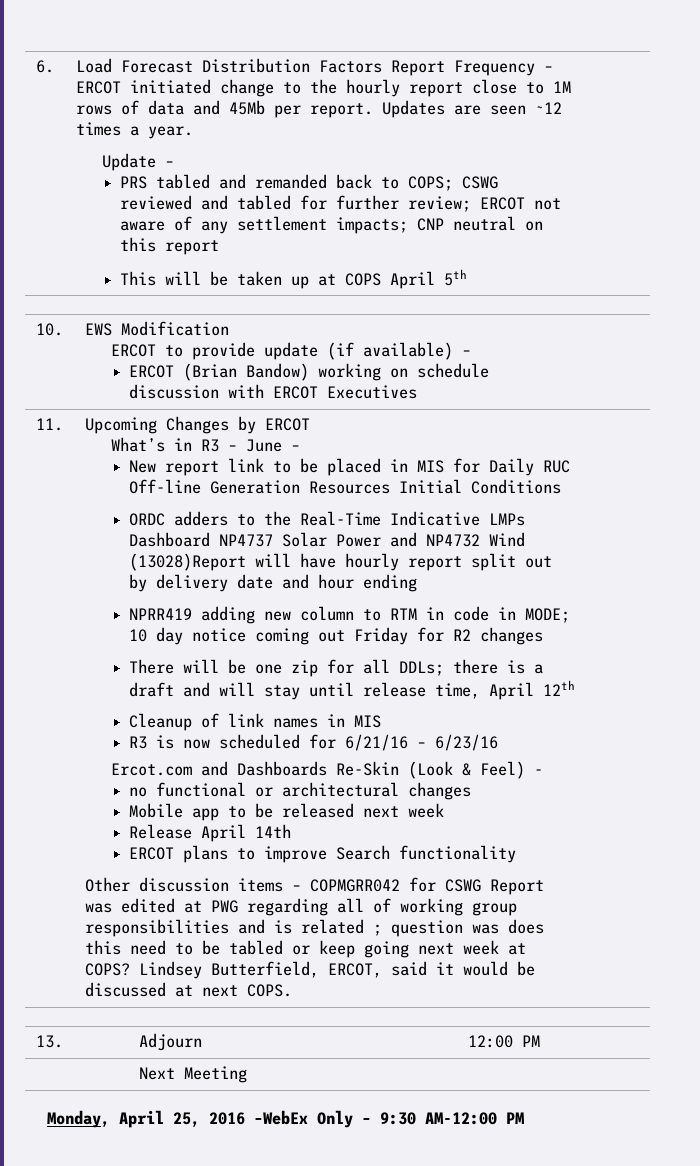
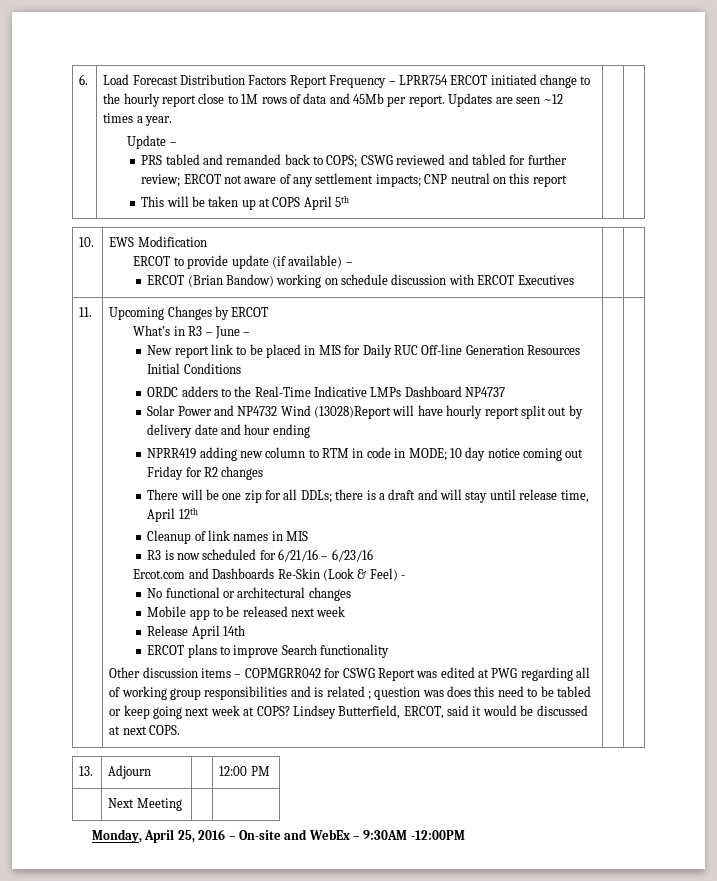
- Load Forecast Distribution Factors Report Frequency – ERCOT initiated change to the hourly report close to 1M rows of data and 45Mb per report.
+ Load Forecast Distribution Factors Report Frequency – LPRR754 ERCOT initiated change to the hourly report close to 1M rows of data and 45Mb per report.
- ORDC adders to the Real-Time Indicative LMPs Dashboard NP4737 Solar Power and NP4732 Wind (13028)Report will have hourly report split out by delivery date and hour ending
+ ORDC adders to the Real-Time Indicative LMPs Dashboard NP4737
+ Solar Power and NP4732 Wind (13028)Report will have hourly report split out by delivery date and hour ending
- no functional or architectural changes
+ No functional or architectural changes
- Monday, April 25, 2016 –WebEx Only – 9:30 AM-12:00 PM
+ Monday, April 25, 2016 – On-site and WebEx – 9:30AM -12:00PM

